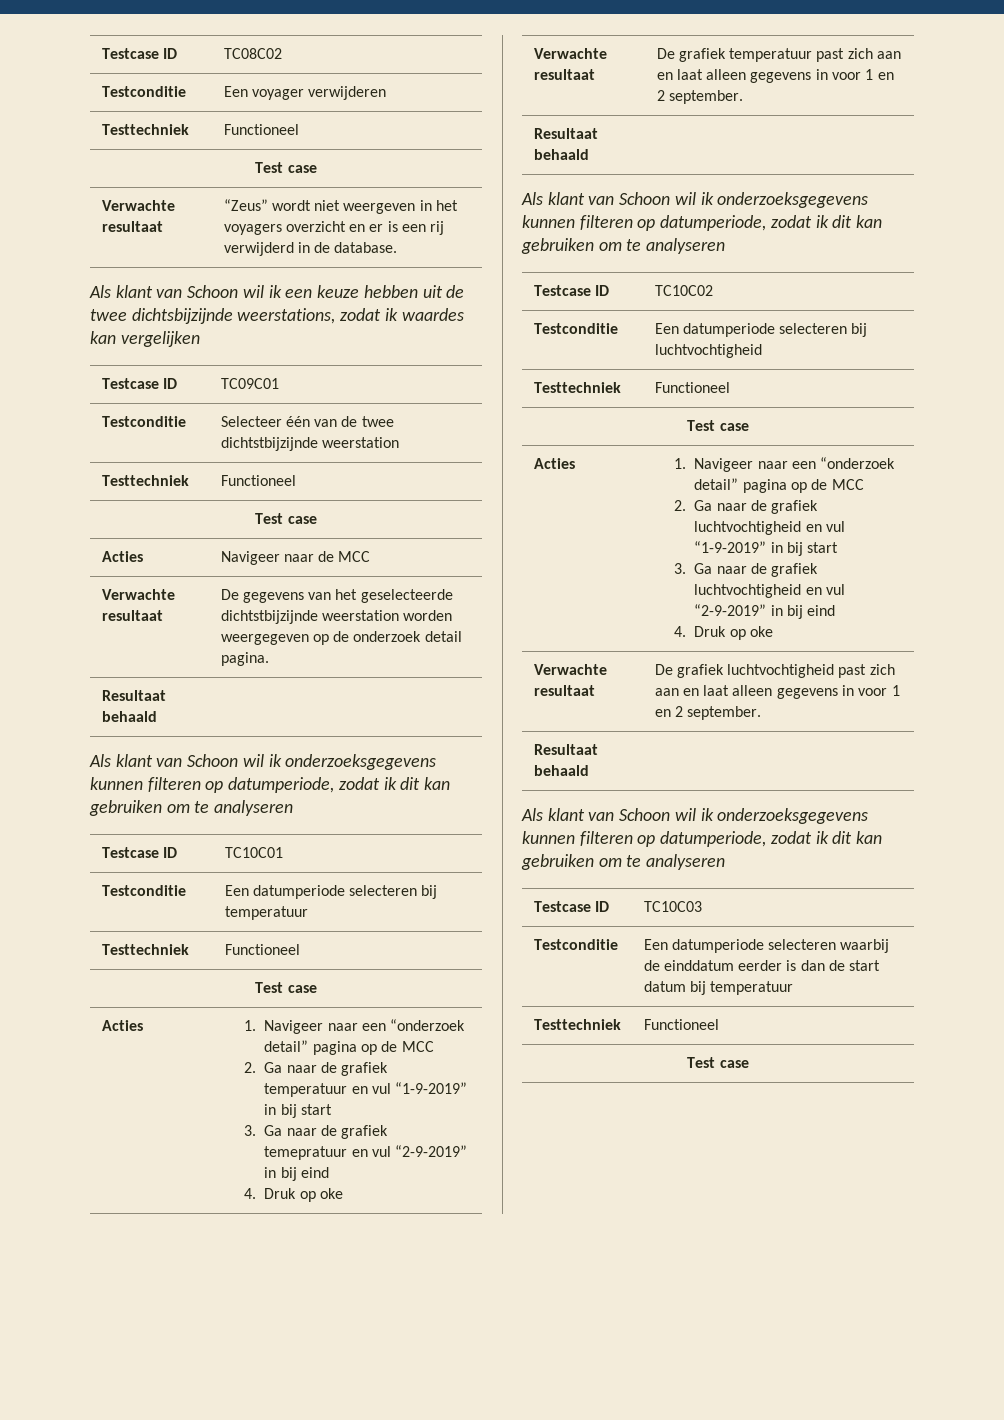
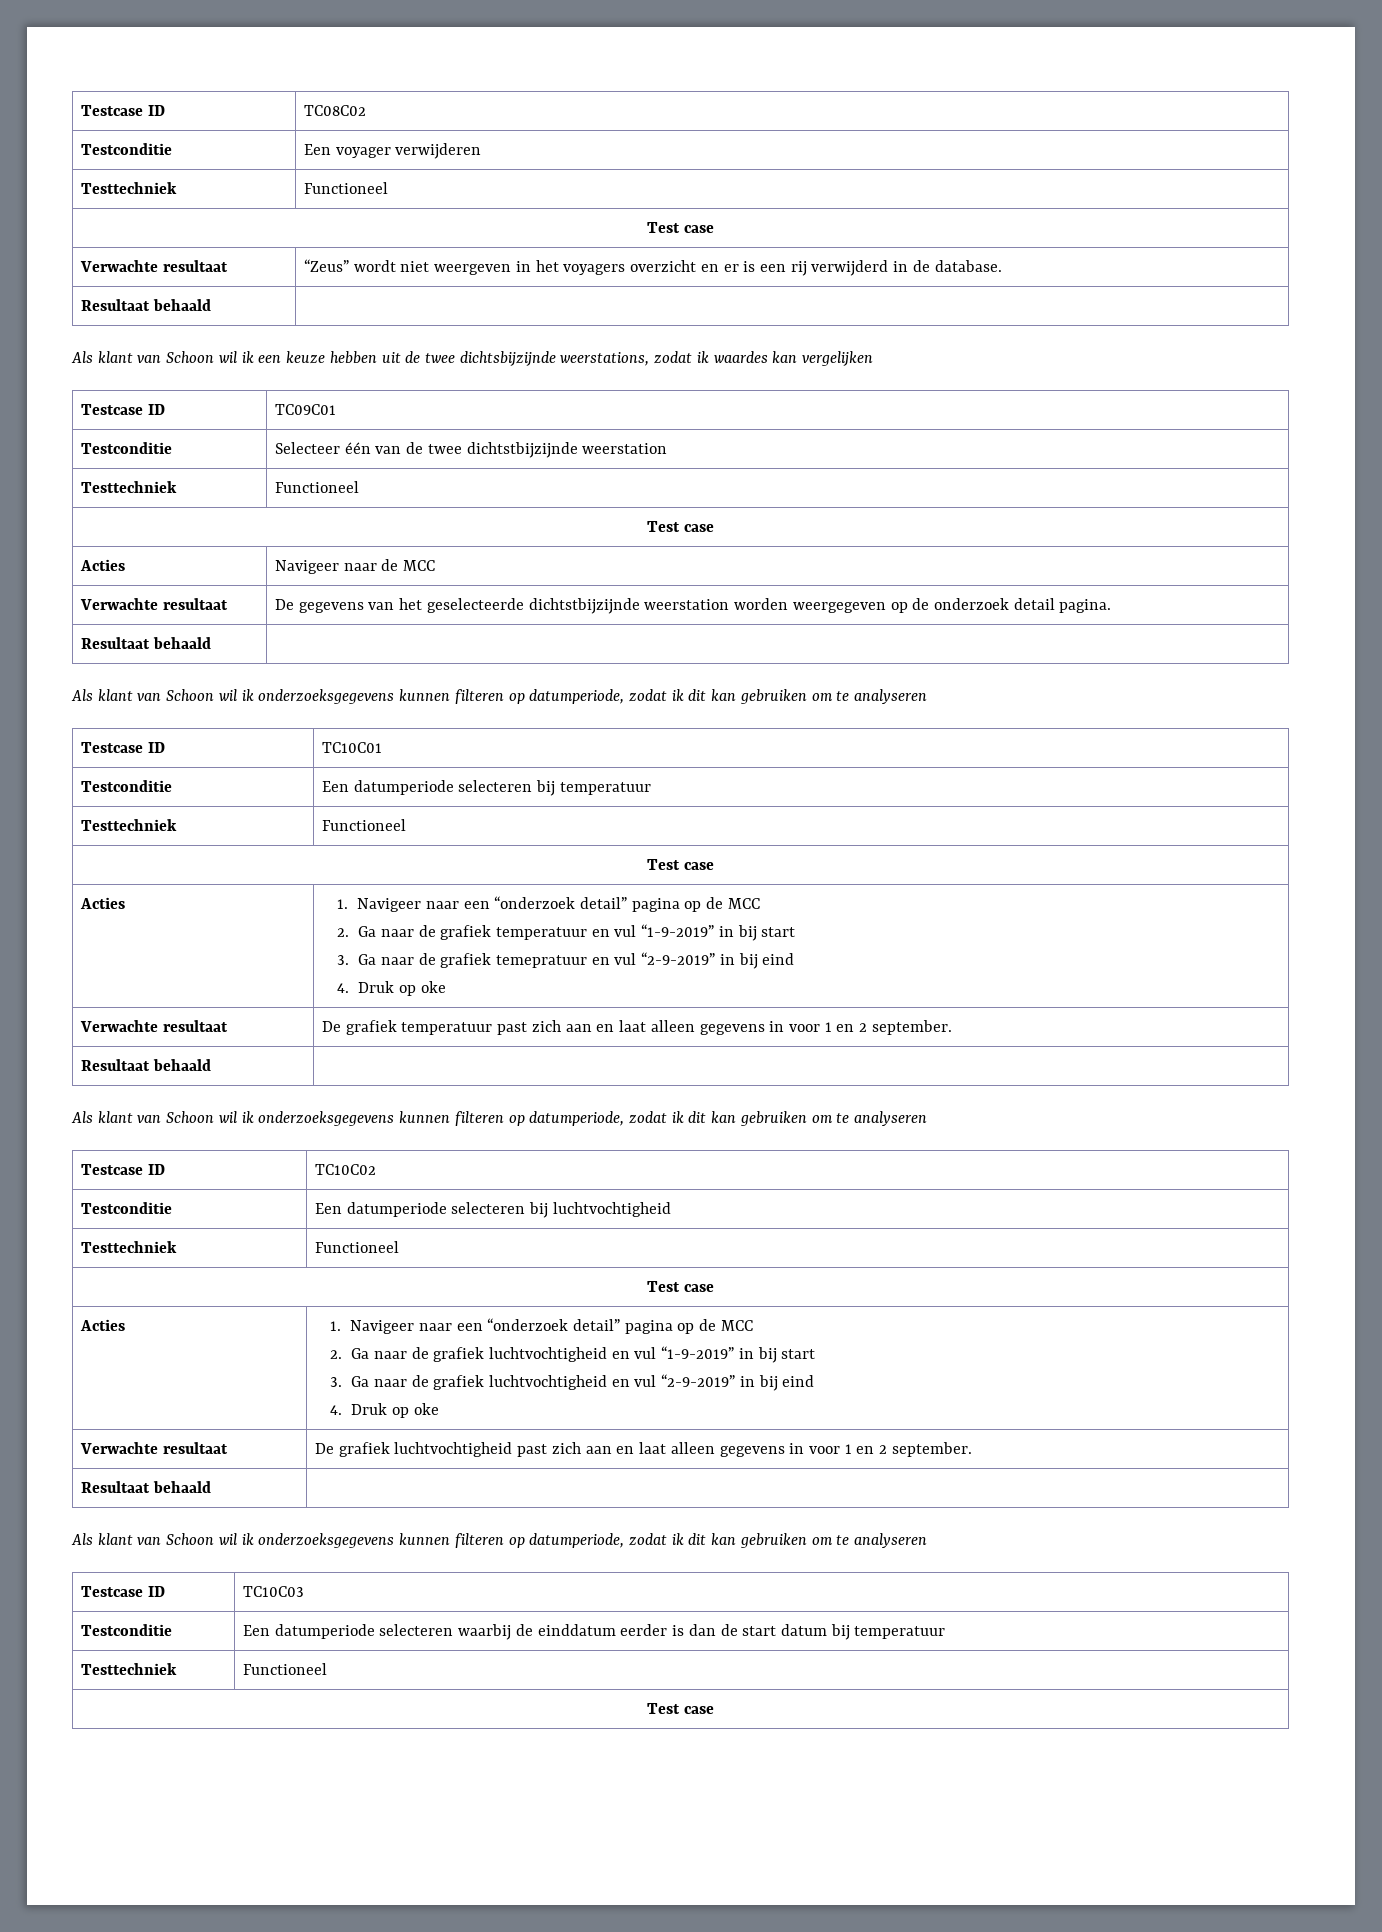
  Verwachte resultaat | “Zeus” wordt niet weergeven in het voyagers overzicht en er is een rij verwijderd in de database.
+ Resultaat behaald |

